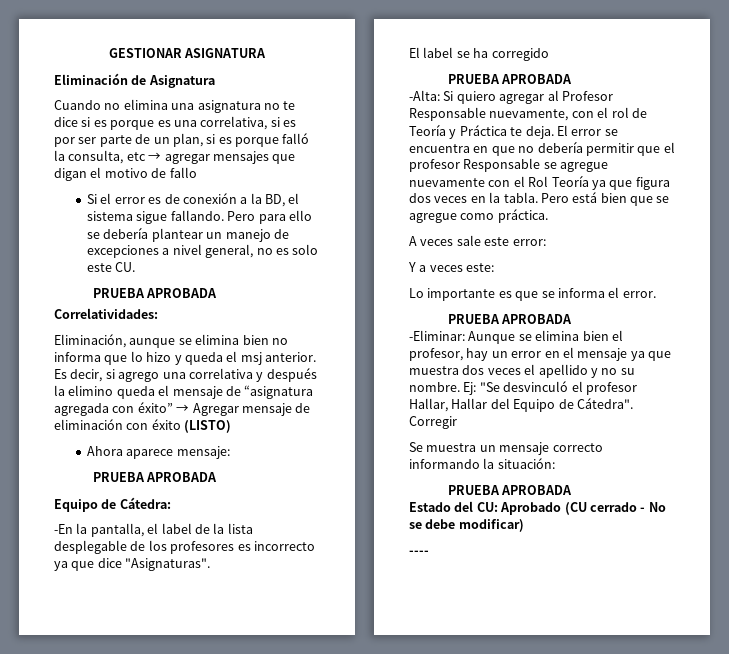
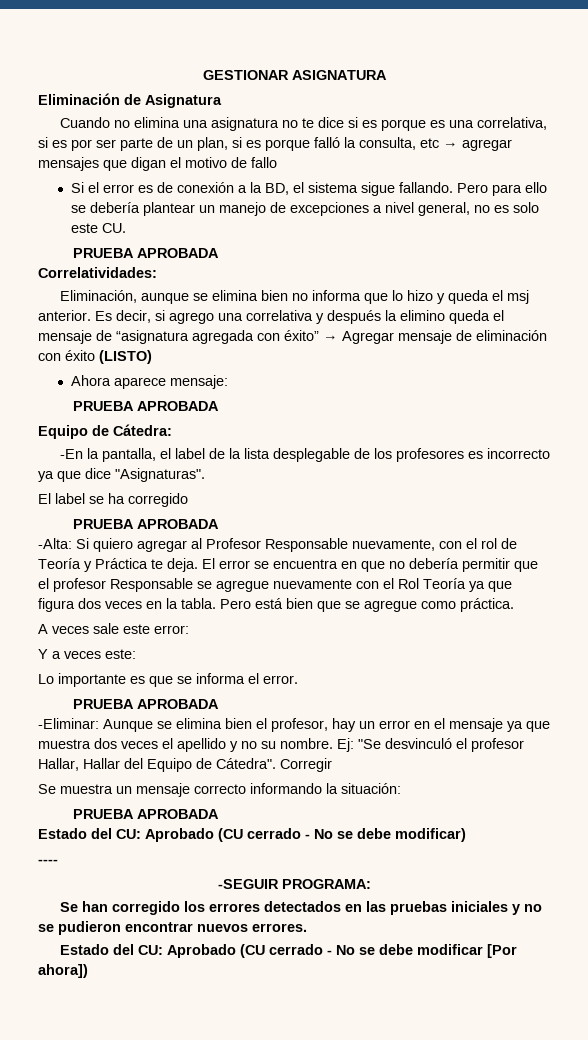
+ -SEGUIR PROGRAMA:
+ Se han corregido los errores detectados en las pruebas iniciales y no se pudieron encontrar nuevos errores.
+ Estado del CU: Aprobado (CU cerrado - No se debe modificar [Por ahora])

